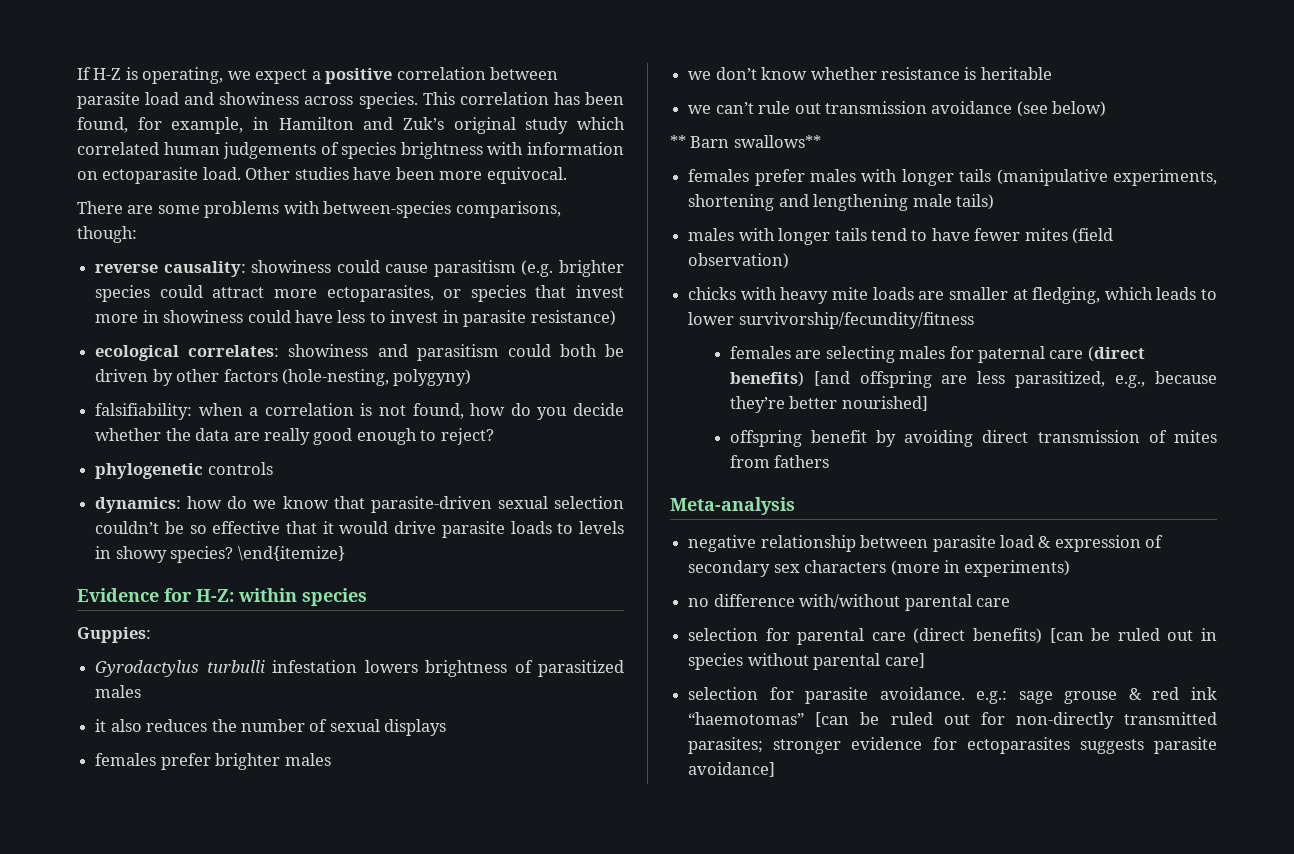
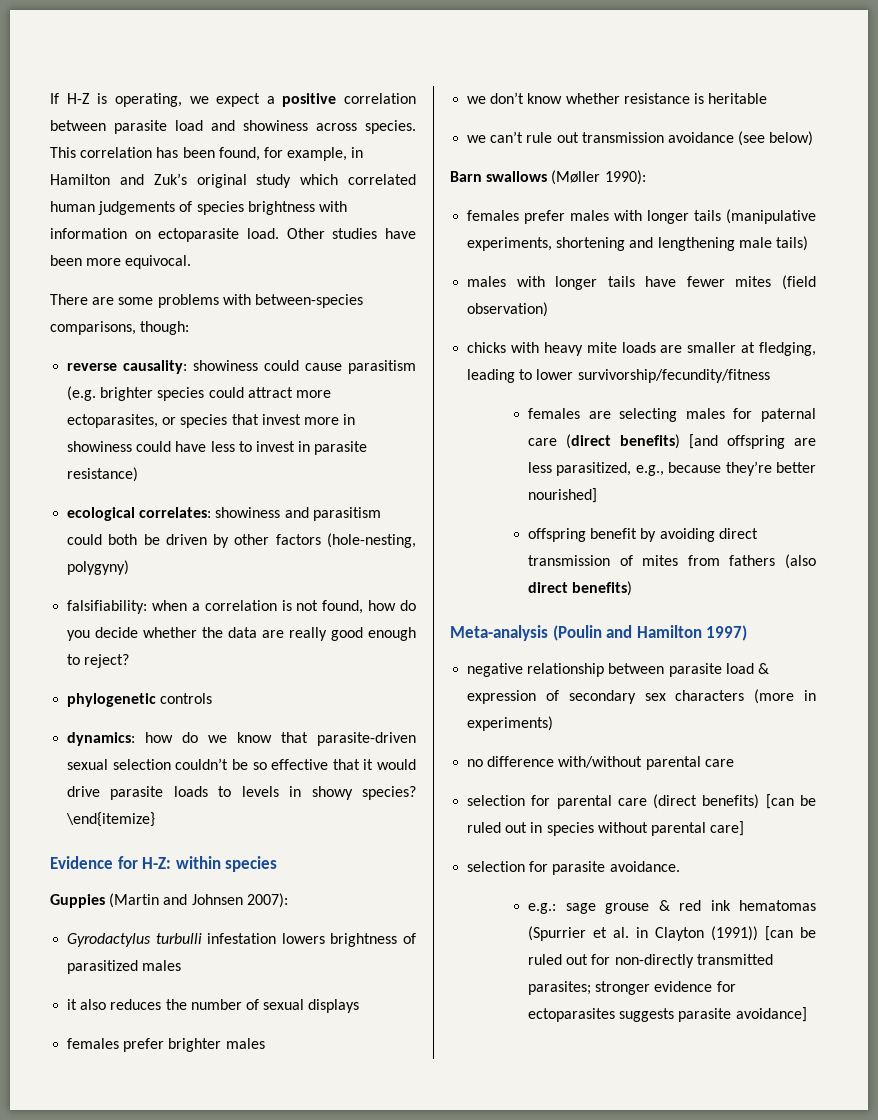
- Guppies:
+ Guppies (Martin and Johnsen 2007):
- ** Barn swallows**
+ Barn swallows (Møller 1990):
- males with longer tails tend to have fewer mites (field observation)
+ males with longer tails have fewer mites (field observation)
- chicks with heavy mite loads are smaller at fledging, which leads to lower survivorship/fecundity/fitness
+ chicks with heavy mite loads are smaller at fledging, leading to lower survivorship/fecundity/fitness
- offspring benefit by avoiding direct transmission of mites from fathers
- Meta-analysis
+ offspring benefit by avoiding direct transmission of mites from fathers (also direct benefits)
+ Meta-analysis (Poulin and Hamilton 1997)
- selection for parasite avoidance. e.g.: sage grouse & red ink “haemotomas” [can be ruled out for non-directly transmitted parasites; stronger evidence for ectoparasites suggests parasite avoidance]
+ selection for parasite avoidance.
+ e.g.: sage grouse & red ink hematomas (Spurrier et al. in Clayton (1991)) [can be ruled out for non-directly transmitted parasites; stronger evidence for ectoparasites suggests parasite avoidance]

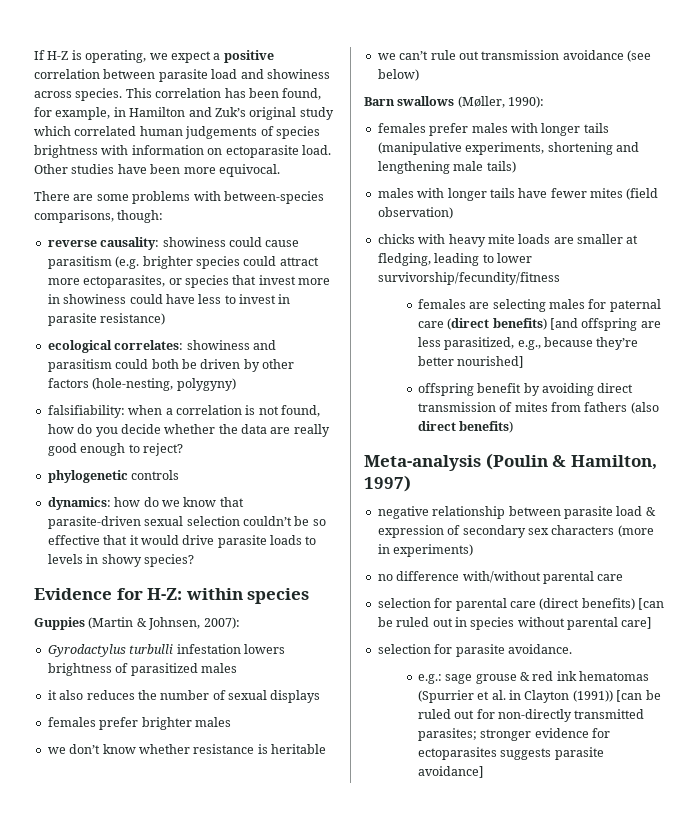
- \end{itemize}
- Guppies (Martin and Johnsen 2007):
+ Guppies (Martin & Johnsen, 2007):
- Barn swallows (Møller 1990):
+ Barn swallows (Møller, 1990):
- Meta-analysis (Poulin and Hamilton 1997)
+ Meta-analysis (Poulin & Hamilton, 1997)

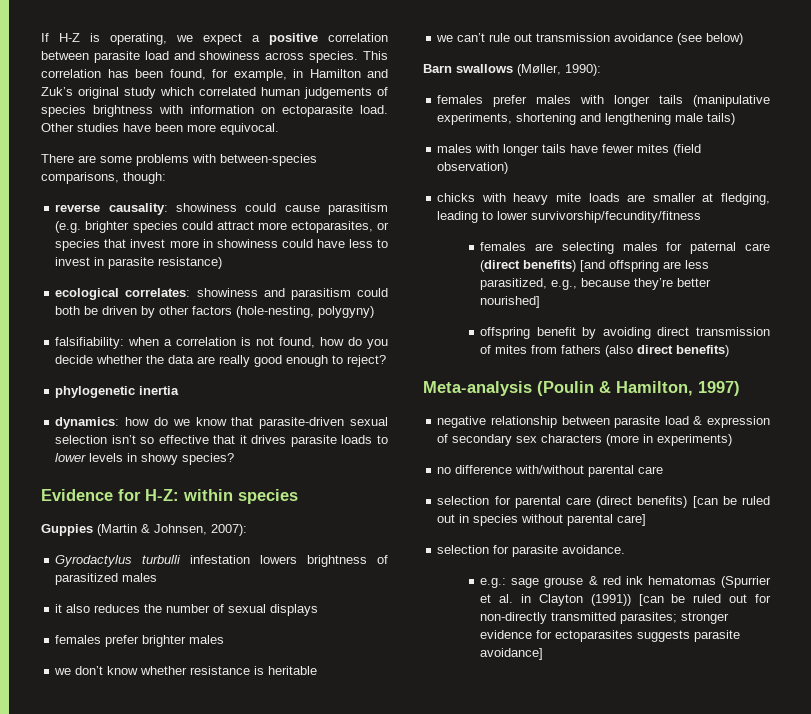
- phylogenetic controls
+ phylogenetic inertia
- dynamics: how do we know that parasite-driven sexual selection couldn’t be so effective that it would drive parasite loads to levels in showy species?
+ dynamics: how do we know that parasite-driven sexual selection isn’t so effective that it drives parasite loads to lower levels in showy species?

